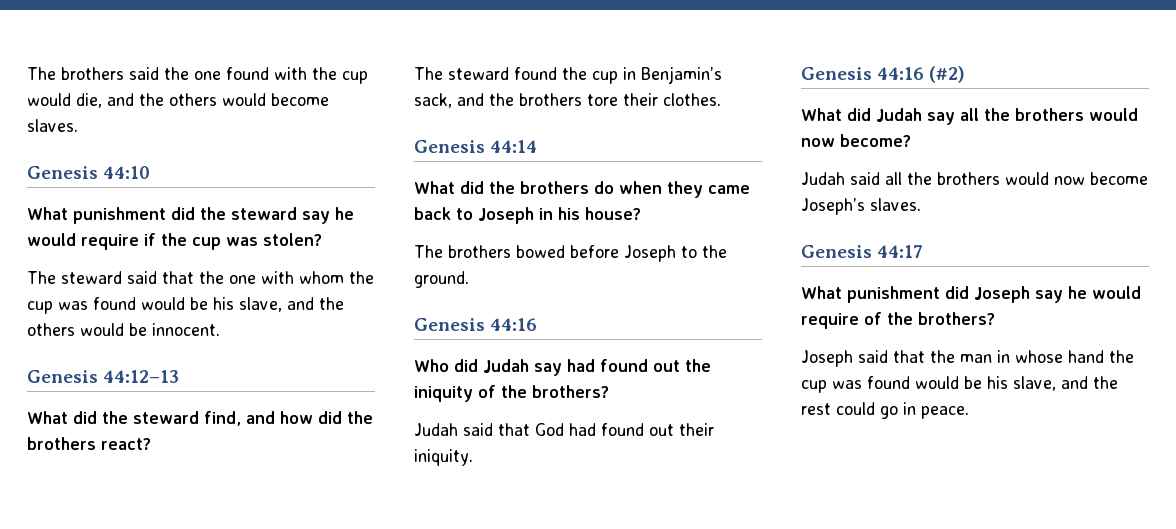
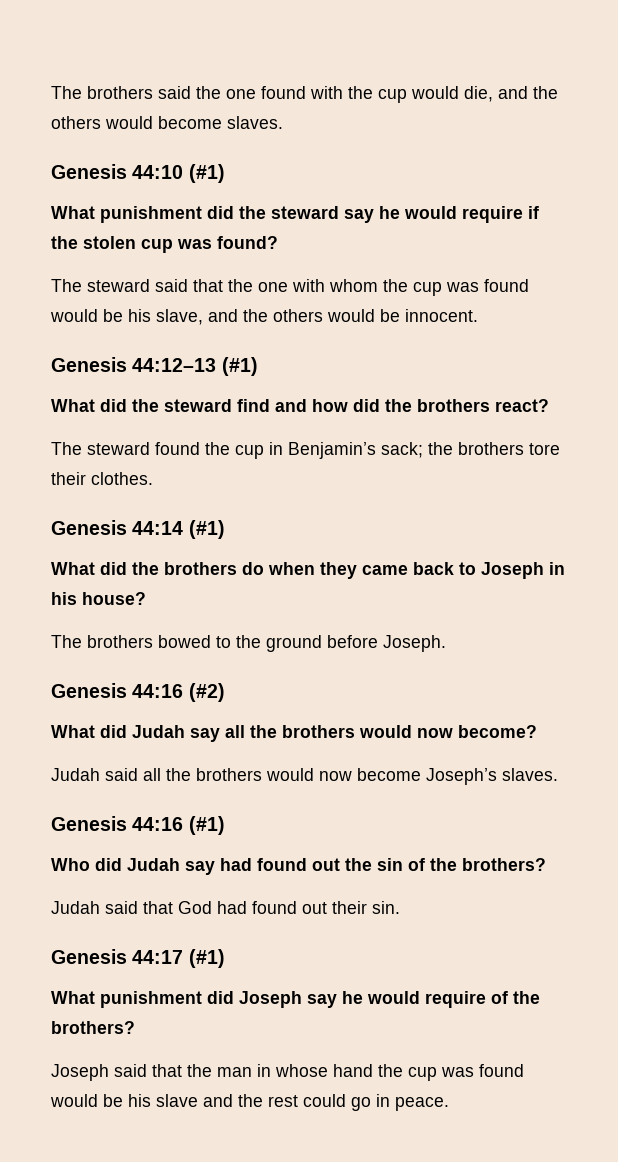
- Genesis 44:10
+ Genesis 44:10 (#1)
- What punishment did the steward say he would require if the cup was stolen?
+ What punishment did the steward say he would require if the stolen cup was found?
- Genesis 44:12–13
+ Genesis 44:12–13 (#1)
- What did the steward find, and how did the brothers react?
+ What did the steward find and how did the brothers react?
- The steward found the cup in Benjamin’s sack, and the brothers tore their clothes.
+ The steward found the cup in Benjamin’s sack; the brothers tore their clothes.
- Genesis 44:14
+ Genesis 44:14 (#1)
- The brothers bowed before Joseph to the ground.
- Genesis 44:16
- Who did Judah say had found out the iniquity of the brothers?
- Judah said that God had found out their iniquity.
+ The brothers bowed to the ground before Joseph.
+ Genesis 44:16 (#1)
+ Who did Judah say had found out the sin of the brothers?
+ Judah said that God had found out their sin.
- Genesis 44:17
+ Genesis 44:17 (#1)
- Joseph said that the man in whose hand the cup was found would be his slave, and the rest could go in peace.
+ Joseph said that the man in whose hand the cup was found would be his slave and the rest could go in peace.

